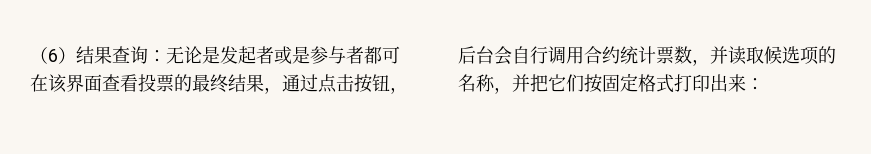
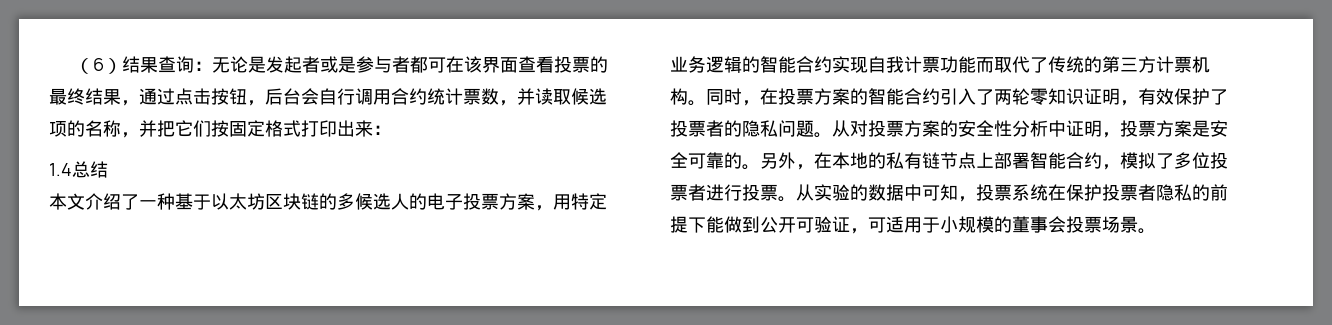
+ 1.4总结
+ 本文介绍了一种基于以太坊区块链的多候选人的电子投票方案，用特定业务逻辑的智能合约实现自我计票功能而取代了传统的第三方计票机构。同时，在投票方案的智能合约引入了两轮零知识证明，有效保护了投票者的隐私问题。从对投票方案的安全性分析中证明，投票方案是安全可靠的。另外，在本地的私有链节点上部署智能合约，模拟了多位投票者进行投票。从实验的数据中可知，投票系统在保护投票者隐私的前提下能做到公开可验证，可适用于小规模的董事会投票场景。

